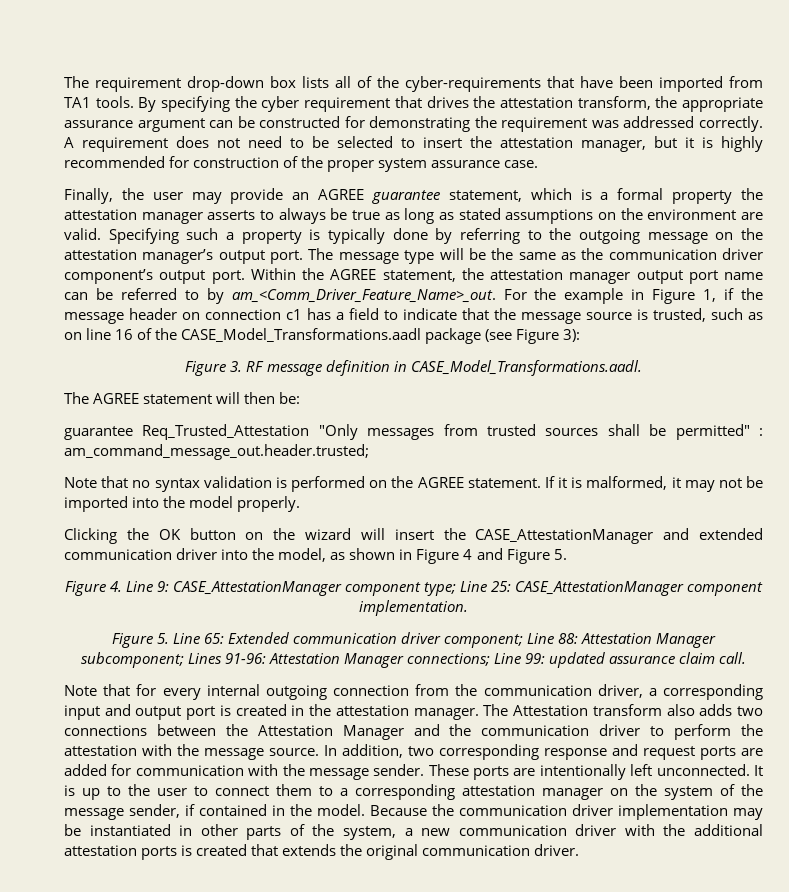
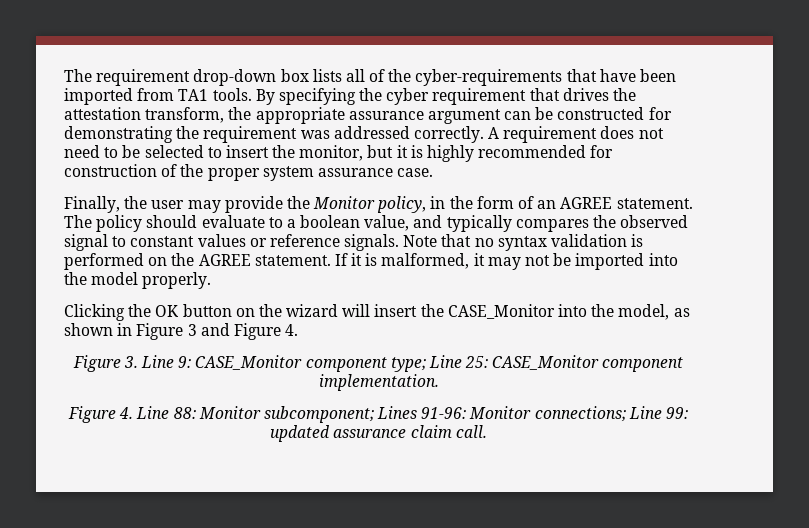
- A requirement does not need to be selected to insert the attestation manager, but it is highly recommended for construction of the proper system assurance case.
+ A requirement does not need to be selected to insert the monitor, but it is highly recommended for construction of the proper system assurance case.
- Finally, the user may provide an AGREE guarantee statement, which is a formal property the attestation manager asserts to always be true as long as stated assumptions on the environment are valid. Specifying such a property is typically done by referring to the outgoing message on the attestation manager’s output port. The message type will be the same as the communication driver component’s output port. Within the AGREE statement, the attestation manager output port name can be referred to by am_<Comm_Driver_Feature_Name>_out. For the example in Figure 1, if the message header on connection c1 has a field to indicate that the message source is trusted, such as on line 16 of the CASE_Model_Transformations.aadl package (see Figure 3):
- Figure 3. RF message definition in CASE_Model_Transformations.aadl.
- The AGREE statement will then be:
- guarantee Req_Trusted_Attestation "Only messages from trusted sources shall be permitted" : am_command_message_out.header.trusted;
- Note that no syntax validation is performed on the AGREE statement.
+ Finally, the user may provide the Monitor policy, in the form of an AGREE statement. The policy should evaluate to a boolean value, and typically compares the observed signal to constant values or reference signals. Note that no syntax validation is performed on the AGREE statement.
- Clicking the OK button on the wizard will insert the CASE_AttestationManager and extended communication driver into the model, as shown in Figure 4 and Figure 5.
- Figure 4. Line 9: CASE_AttestationManager component type; Line 25: CASE_AttestationManager component implementation.
- Figure 5. Line 65: Extended communication driver component; Line 88: Attestation Manager subcomponent; Lines 91-96: Attestation Manager connections; Line 99: updated assurance claim call.
+ Clicking the OK button on the wizard will insert the CASE_Monitor into the model, as shown in Figure 3 and Figure 4.
+ Figure 3. Line 9: CASE_Monitor component type; Line 25: CASE_Monitor component implementation.
+ Figure 4. Line 88: Monitor subcomponent; Lines 91-96: Monitor connections; Line 99: updated assurance claim call.
- Note that for every internal outgoing connection from the communication driver, a corresponding input and output port is created in the attestation manager. The Attestation transform also adds two connections between the Attestation Manager and the communication driver to perform the attestation with the message source. In addition, two corresponding response and request ports are added for communication with the message sender. These ports are intentionally left unconnected. It is up to the user to connect them to a corresponding attestation manager on the system of the message sender, if contained in the model. Because the communication driver implementation may be instantiated in other parts of the system, a new communication driver with the additional attestation ports is created that extends the original communication driver.

